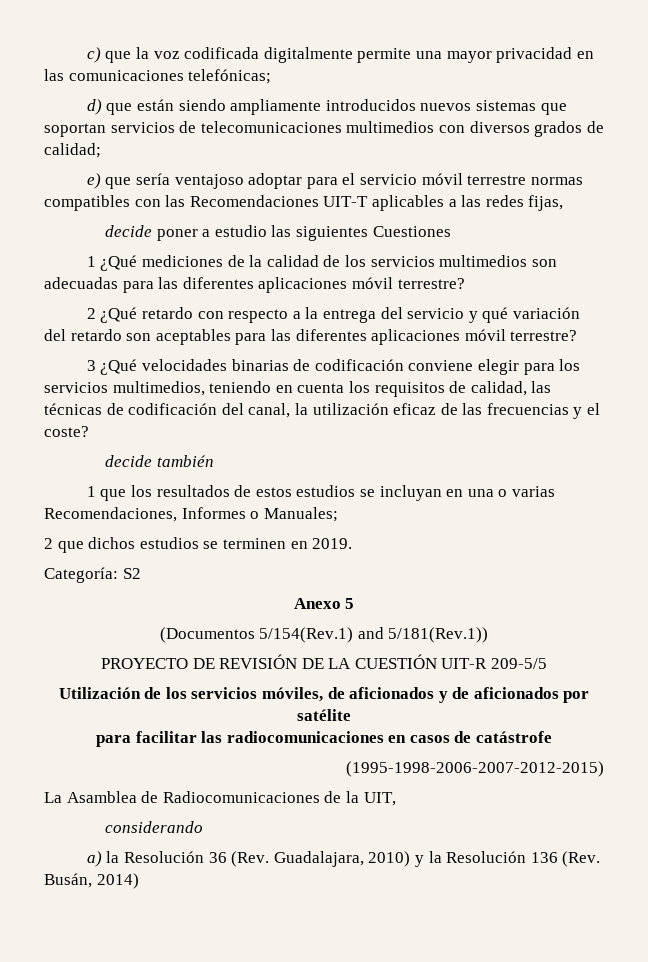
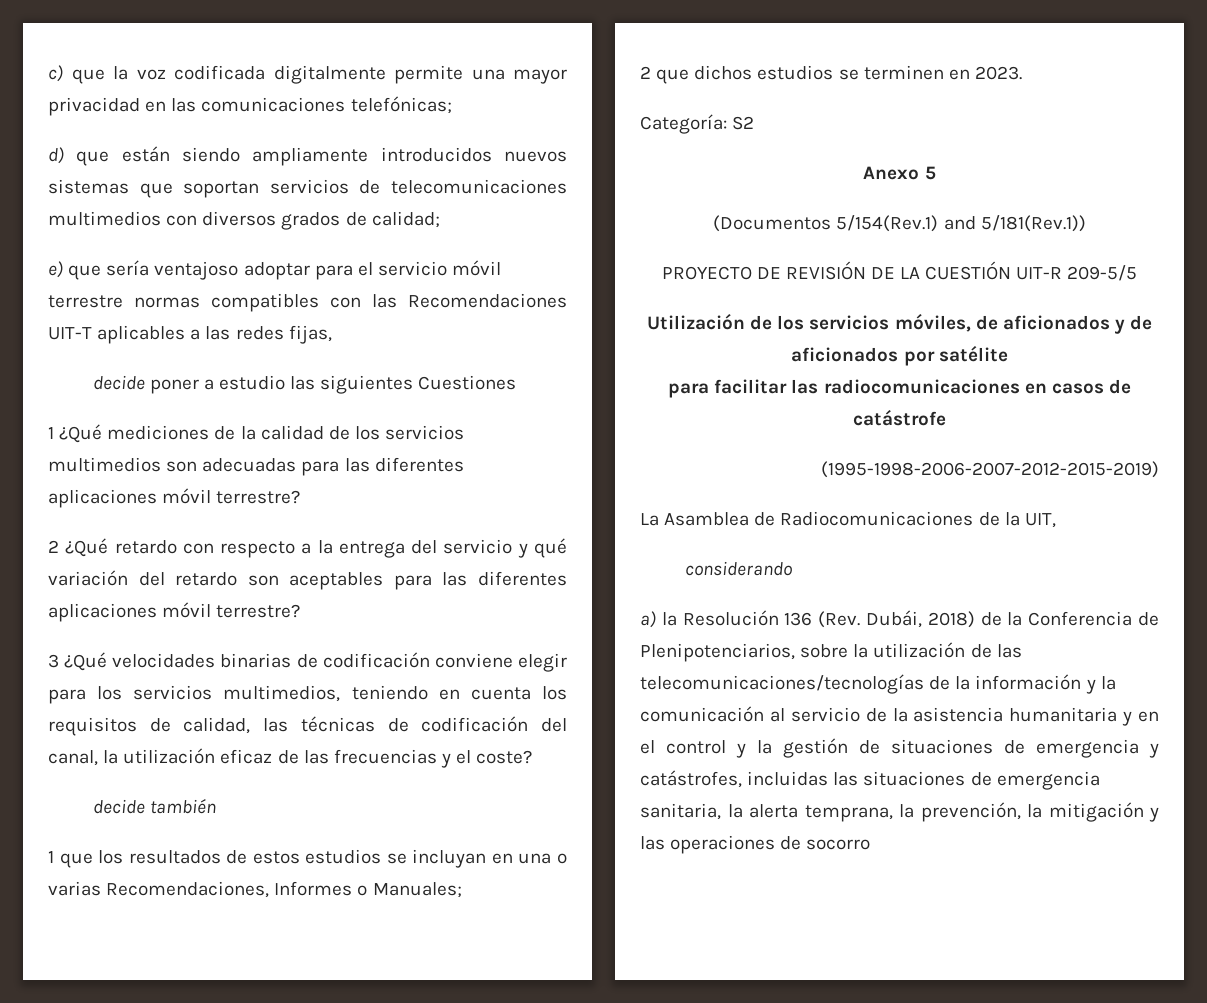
- 2 que dichos estudios se terminen en 2019.
+ 2 que dichos estudios se terminen en 2023.
- (1995-1998-2006-2007-2012-2015)
+ (1995-1998-2006-2007-2012-2015-2019)
- a) la Resolución 36 (Rev. Guadalajara, 2010) y la Resolución 136 (Rev. Busán, 2014)
+ a) la Resolución 136 (Rev. Dubái, 2018) de la Conferencia de Plenipotenciarios, sobre la utilización de las telecomunicaciones/tecnologías de la información y la comunicación al servicio de la asistencia humanitaria y en el control y la gestión de situaciones de emergencia y catástrofes, incluidas las situaciones de emergencia sanitaria, la alerta temprana, la prevención, la mitigación y las operaciones de socorro

